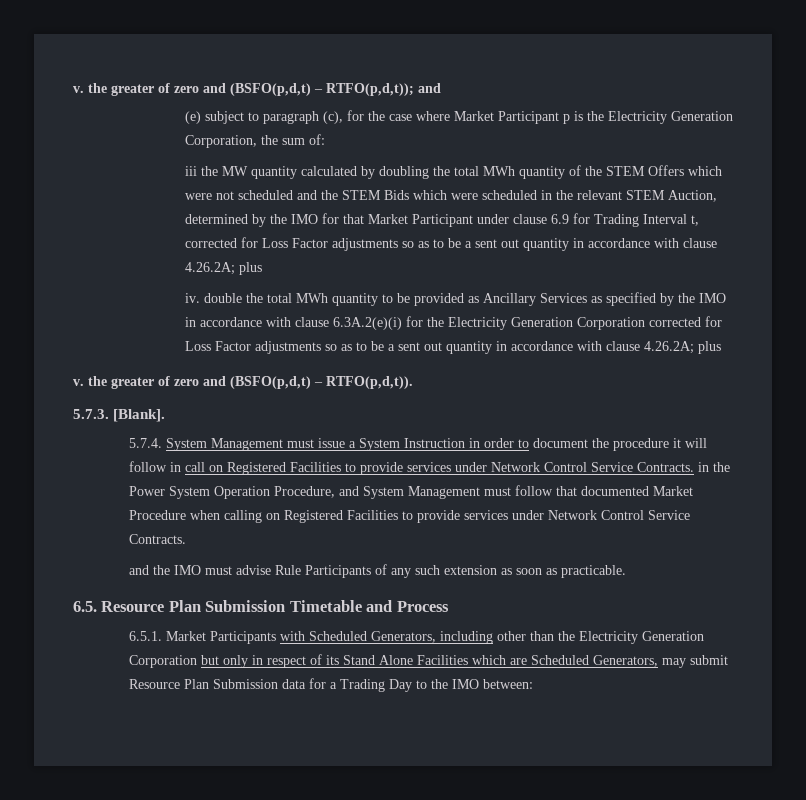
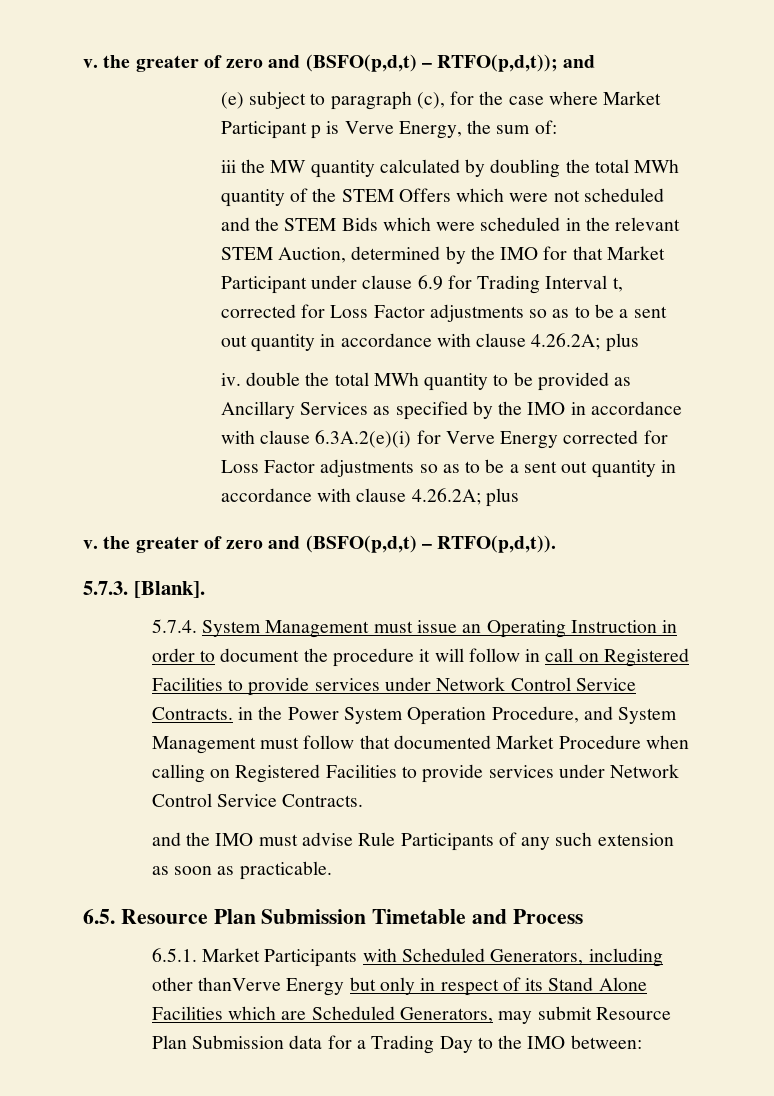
- (e) subject to paragraph (c), for the case where Market Participant p is the Electricity Generation Corporation, the sum of:
+ (e) subject to paragraph (c), for the case where Market Participant p is Verve Energy, the sum of:
- iv. double the total MWh quantity to be provided as Ancillary Services as specified by the IMO in accordance with clause 6.3A.2(e)(i) for the Electricity Generation Corporation corrected for Loss Factor adjustments so as to be a sent out quantity in accordance with clause 4.26.2A; plus
+ iv. double the total MWh quantity to be provided as Ancillary Services as specified by the IMO in accordance with clause 6.3A.2(e)(i) for Verve Energy corrected for Loss Factor adjustments so as to be a sent out quantity in accordance with clause 4.26.2A; plus
- 5.7.4. System Management must issue a System Instruction in order to document the procedure it will follow in call on Registered Facilities to provide services under Network Control Service Contracts. in the Power System Operation Procedure, and System Management must follow that documented Market Procedure when calling on Registered Facilities to provide services under Network Control Service Contracts.
+ 5.7.4. System Management must issue an Operating Instruction in order to document the procedure it will follow in call on Registered Facilities to provide services under Network Control Service Contracts. in the Power System Operation Procedure, and System Management must follow that documented Market Procedure when calling on Registered Facilities to provide services under Network Control Service Contracts.
- 6.5.1. Market Participants with Scheduled Generators, including other than the Electricity Generation Corporation but only in respect of its Stand Alone Facilities which are Scheduled Generators, may submit Resource Plan Submission data for a Trading Day to the IMO between:
+ 6.5.1. Market Participants with Scheduled Generators, including other thanVerve Energy but only in respect of its Stand Alone Facilities which are Scheduled Generators, may submit Resource Plan Submission data for a Trading Day to the IMO between:

